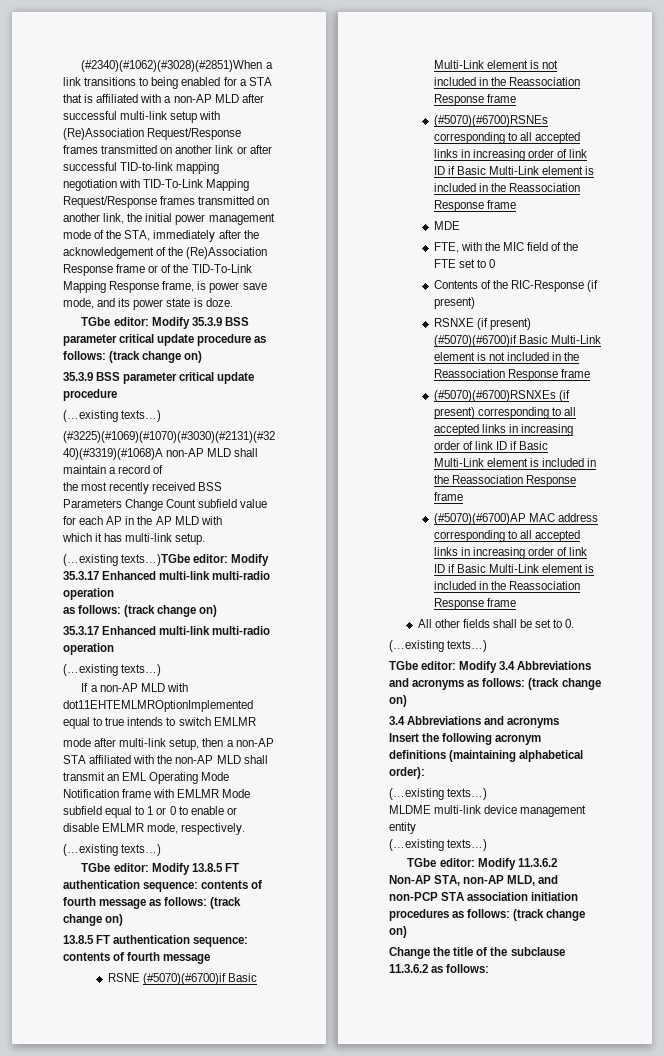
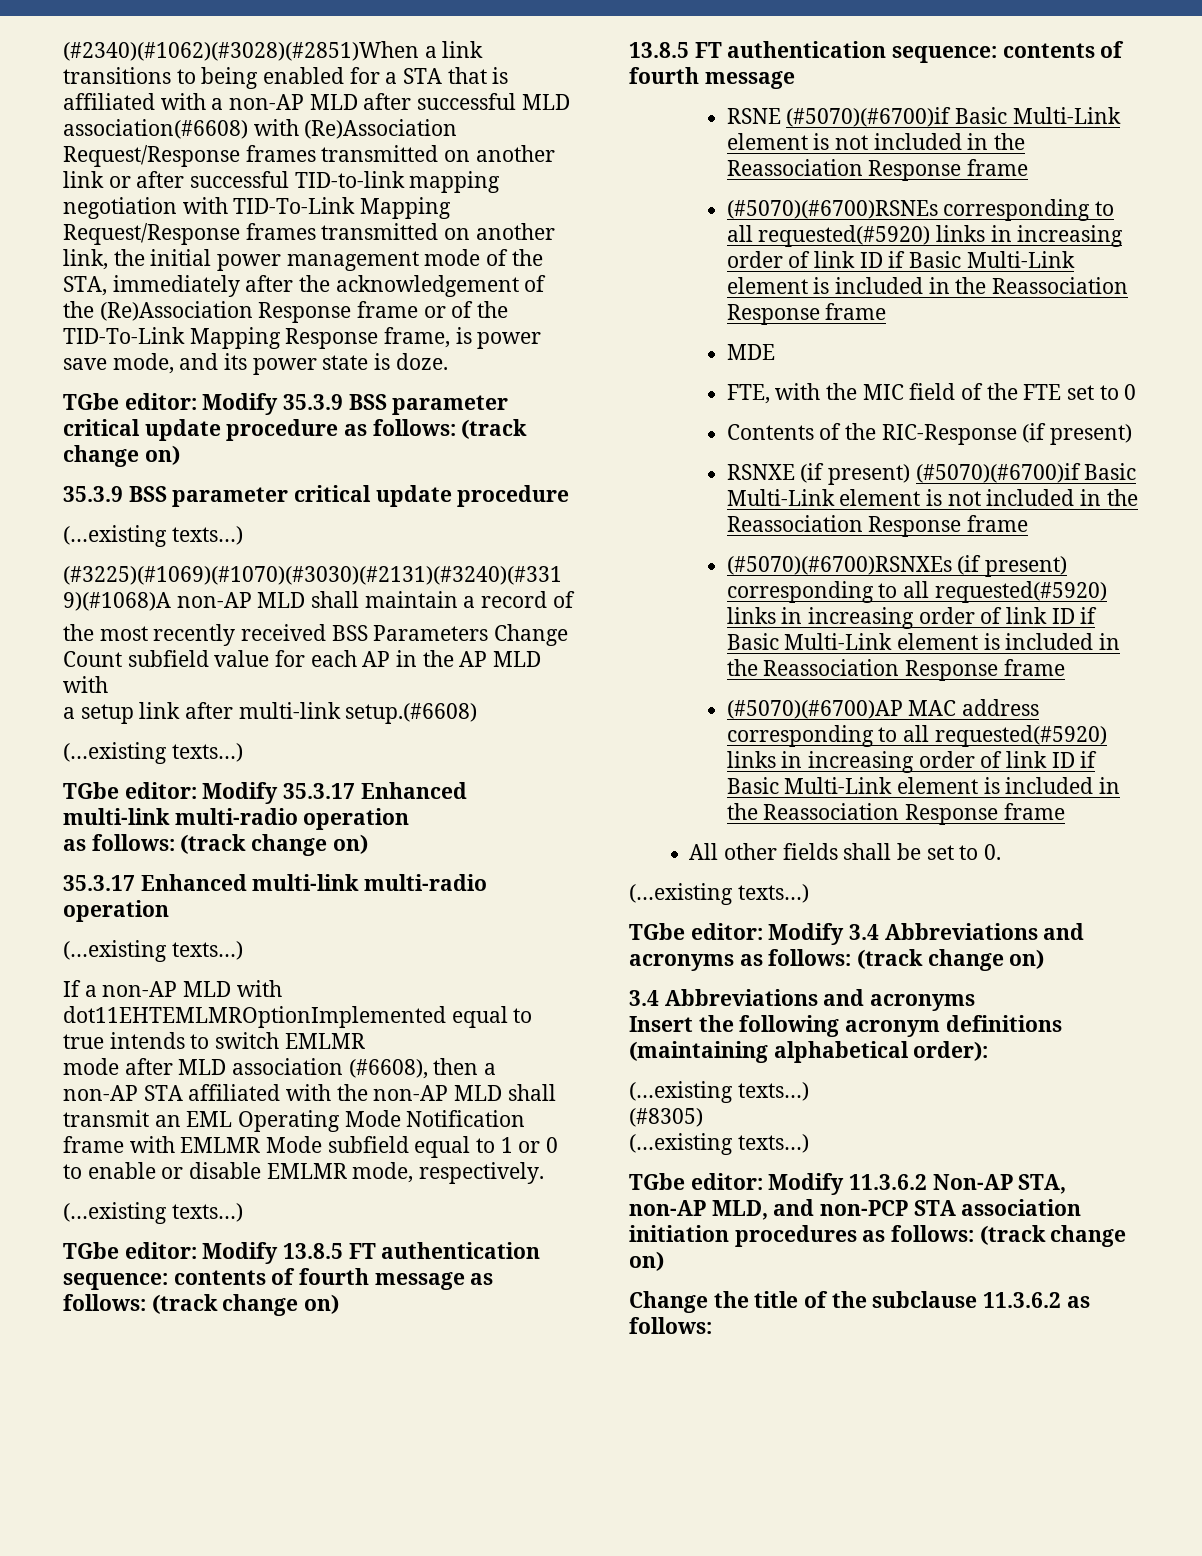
- (#2340)(#1062)(#3028)(#2851)When a link transitions to being enabled for a STA that is affiliated with a non-AP MLD after successful multi-link setup with (Re)Association Request/Response frames transmitted on another link or after successful TID-to-link mapping negotiation with TID-To-Link Mapping Request/Response frames transmitted on another link, the initial power management mode of the STA, immediately after the acknowledgement of the (Re)Association Response frame or of the TID-To-Link Mapping Response frame, is power save mode, and its power state is doze.
+ (#2340)(#1062)(#3028)(#2851)When a link transitions to being enabled for a STA that is affiliated with a non-AP MLD after successful MLD association(#6608) with (Re)Association Request/Response frames transmitted on another link or after successful TID-to-link mapping negotiation with TID-To-Link Mapping Request/Response frames transmitted on another link, the initial power management mode of the STA, immediately after the acknowledgement of the (Re)Association Response frame or of the TID-To-Link Mapping Response frame, is power save mode, and its power state is doze.
- which it has multi-link setup.
- (…existing texts…)TGbe editor: Modify 35.3.17 Enhanced multi-link multi-radio operation
+ a setup link after multi-link setup.(#6608)
+ (…existing texts…)
+ TGbe editor: Modify 35.3.17 Enhanced multi-link multi-radio operation
- mode after multi-link setup, then a non-AP STA affiliated with the non-AP MLD shall transmit an EML Operating Mode Notification frame with EMLMR Mode subfield equal to 1 or 0 to enable or disable EMLMR mode, respectively.
+ mode after MLD association (#6608), then a non-AP STA affiliated with the non-AP MLD shall transmit an EML Operating Mode Notification frame with EMLMR Mode subfield equal to 1 or 0 to enable or disable EMLMR mode, respectively.
- (#5070)(#6700)RSNEs corresponding to all accepted links in increasing order of link ID if Basic Multi-Link element is included in the Reassociation Response frame
+ (#5070)(#6700)RSNEs corresponding to all requested(#5920) links in increasing order of link ID if Basic Multi-Link element is included in the Reassociation Response frame
- (#5070)(#6700)RSNXEs (if present) corresponding to all accepted links in increasing order of link ID if Basic Multi-Link element is included in the Reassociation Response frame
+ (#5070)(#6700)RSNXEs (if present) corresponding to all requested(#5920) links in increasing order of link ID if Basic Multi-Link element is included in the Reassociation Response frame
- (#5070)(#6700)AP MAC address corresponding to all accepted links in increasing order of link ID if Basic Multi-Link element is included in the Reassociation Response frame
+ (#5070)(#6700)AP MAC address corresponding to all requested(#5920) links in increasing order of link ID if Basic Multi-Link element is included in the Reassociation Response frame
- MLDME multi-link device management entity
+ (#8305)

